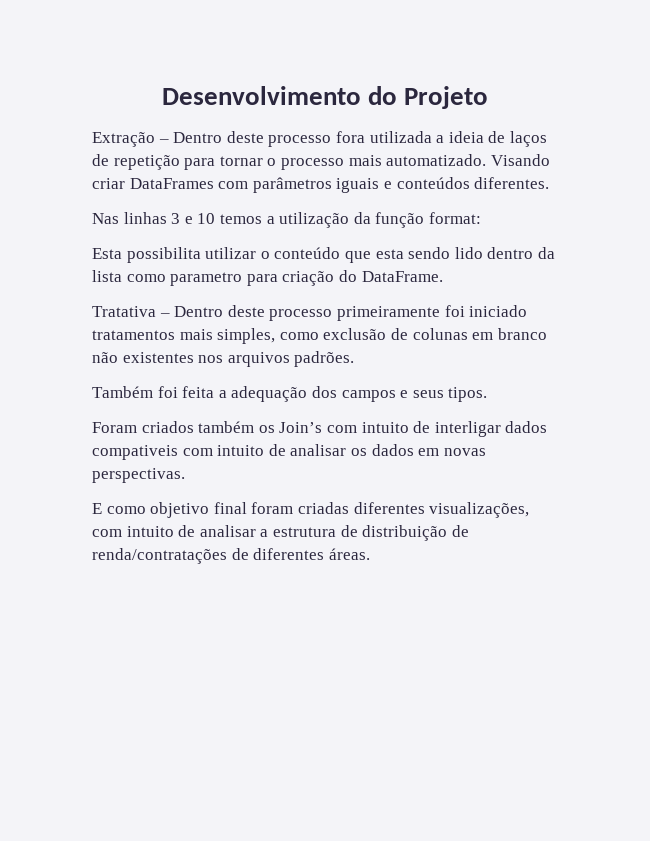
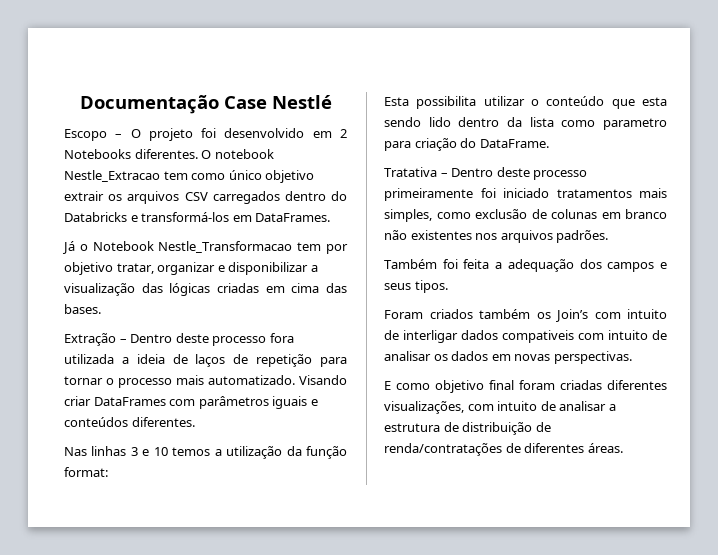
- Desenvolvimento do Projeto
+ Documentação Case Nestlé
+ Escopo – O projeto foi desenvolvido em 2 Notebooks diferentes. O notebook Nestle_Extracao tem como único objetivo extrair os arquivos CSV carregados dentro do Databricks e transformá-los em DataFrames.
+ Já o Notebook Nestle_Transformacao tem por objetivo tratar, organizar e disponibilizar a visualização das lógicas criadas em cima das bases.

